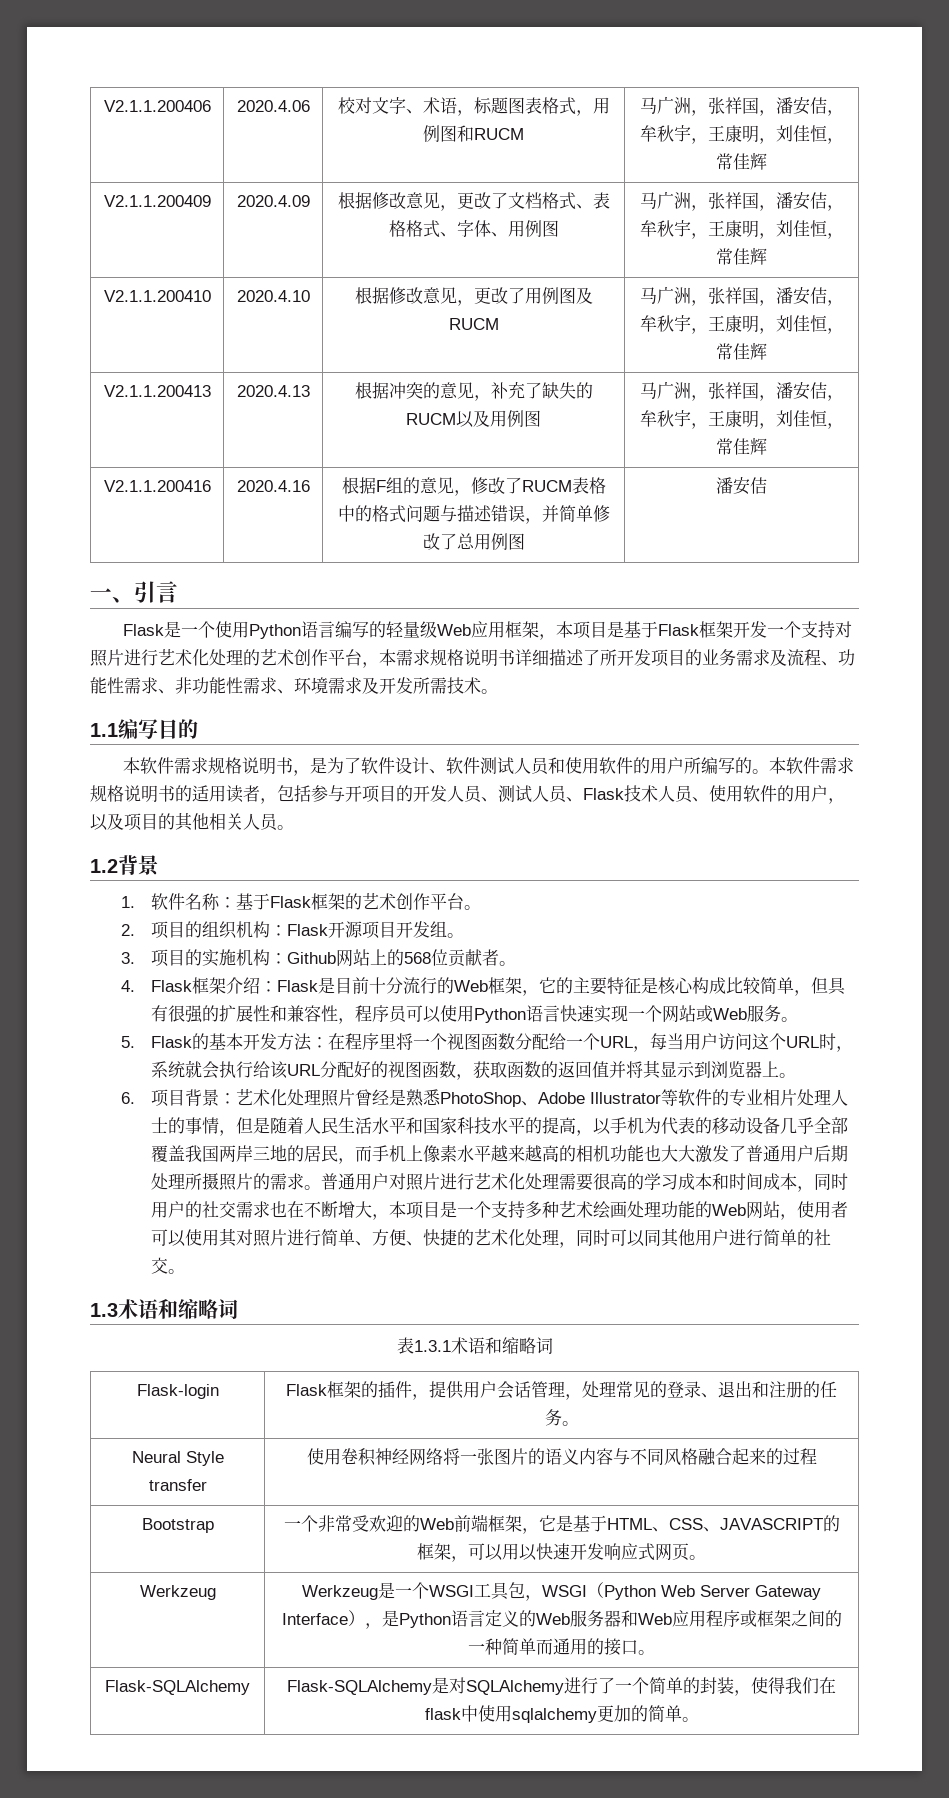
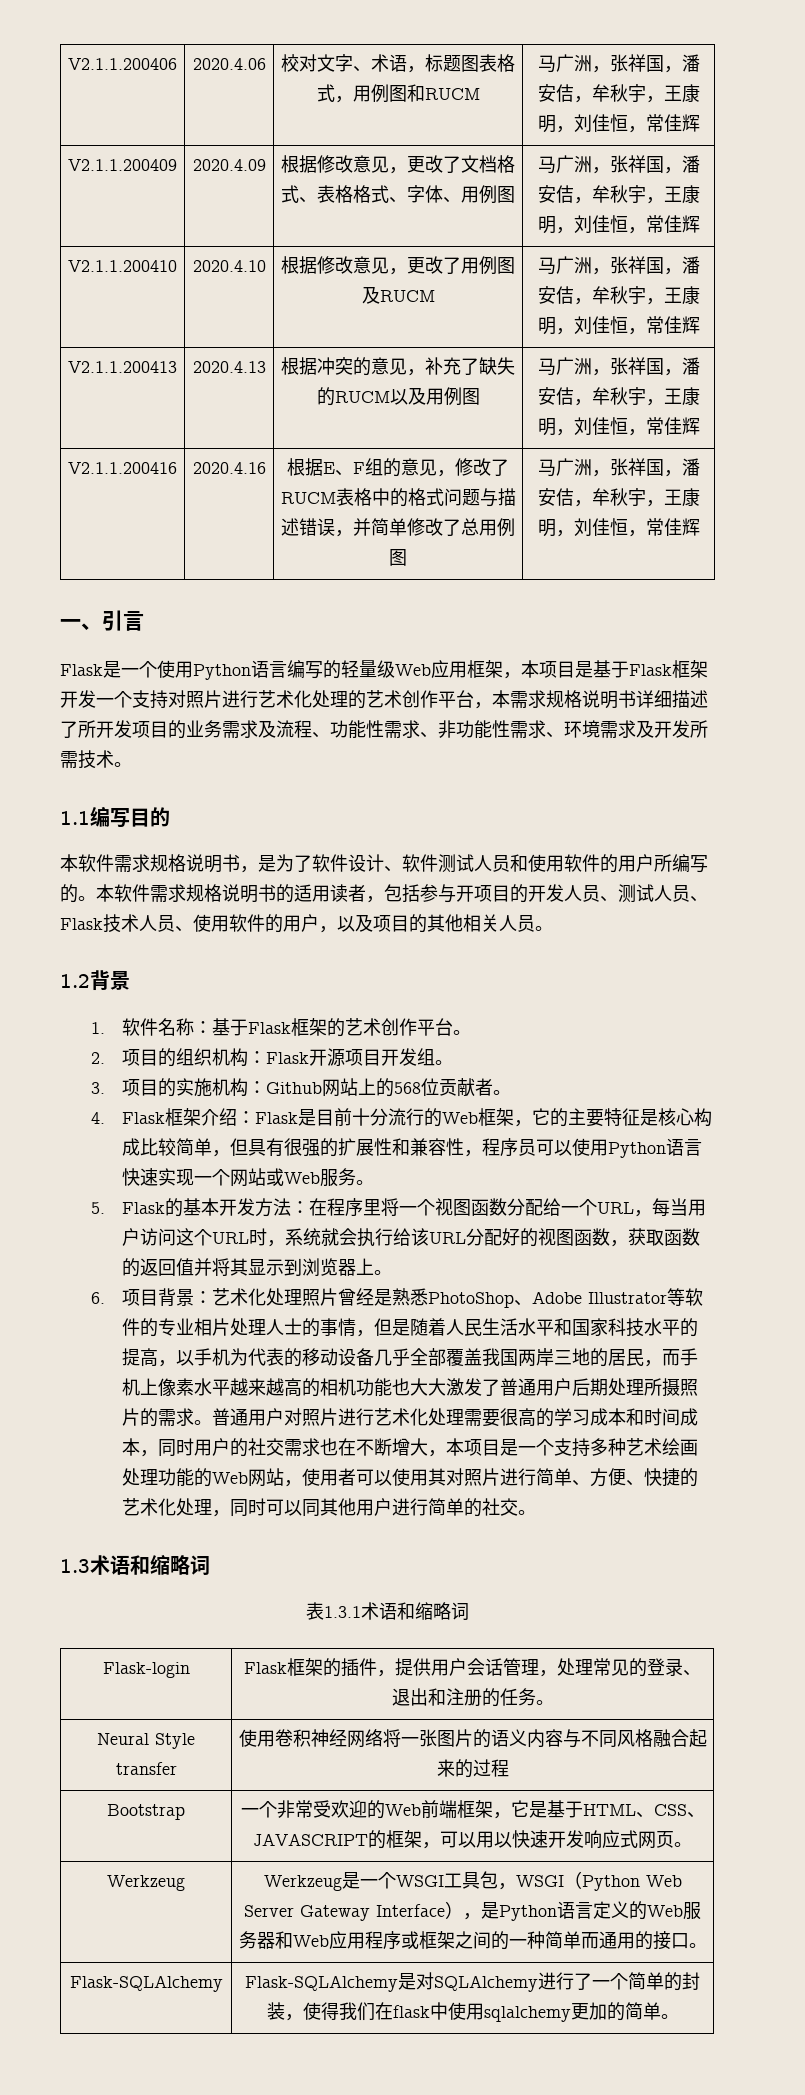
- V2.1.1.200416 | 2020.4.16 | 根据F组的意见，修改了RUCM表格中的格式问题与描述错误，并简单修改了总用例图 | 潘安佶
+ V2.1.1.200416 | 2020.4.16 | 根据E、F组的意见，修改了RUCM表格中的格式问题与描述错误，并简单修改了总用例图 | 马广洲，张祥国，潘安佶，牟秋宇，王康明，刘佳恒，常佳辉

